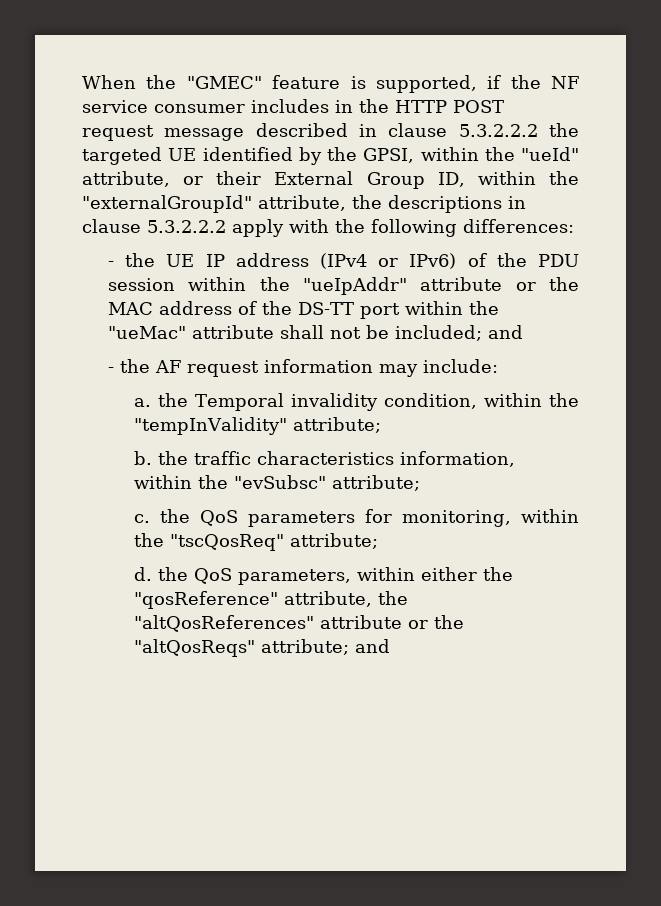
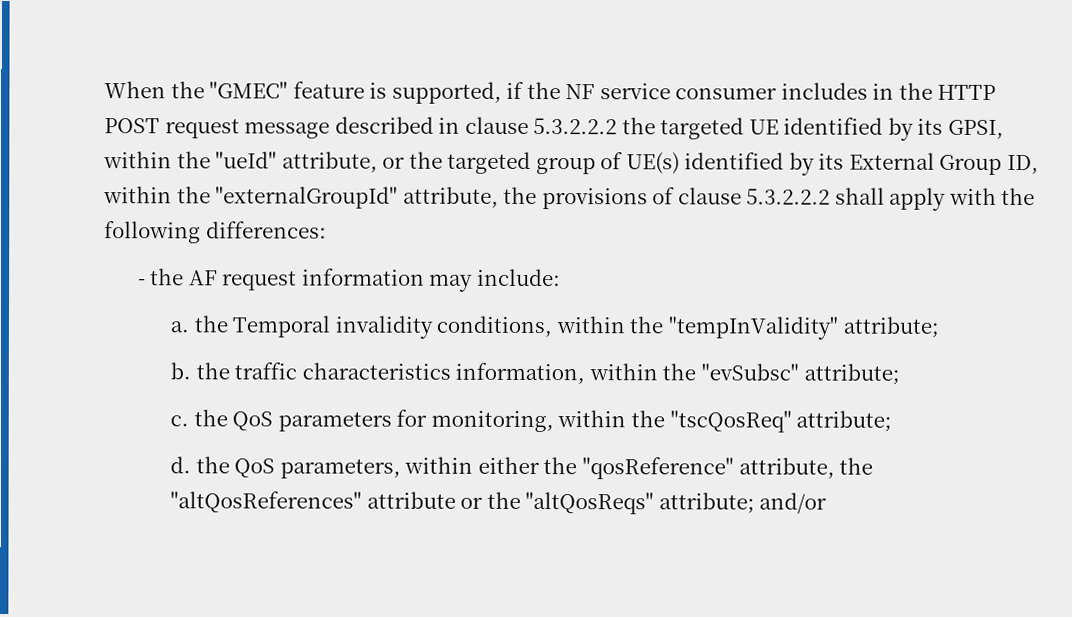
- When the "GMEC" feature is supported, if the NF service consumer includes in the HTTP POST request message described in clause 5.3.2.2.2 the targeted UE identified by the GPSI, within the "ueId" attribute, or their External Group ID, within the "externalGroupId" attribute, the descriptions in clause 5.3.2.2.2 apply with the following differences:
+ When the "GMEC" feature is supported, if the NF service consumer includes in the HTTP POST request message described in clause 5.3.2.2.2 the targeted UE identified by its GPSI, within the "ueId" attribute, or the targeted group of UE(s) identified by its External Group ID, within the "externalGroupId" attribute, the provisions of clause 5.3.2.2.2 shall apply with the following differences:
- - the UE IP address (IPv4 or IPv6) of the PDU session within the "ueIpAddr" attribute or the MAC address of the DS-TT port within the "ueMac" attribute shall not be included; and
- a. the Temporal invalidity condition, within the "tempInValidity" attribute;
+ a. the Temporal invalidity conditions, within the "tempInValidity" attribute;
- d. the QoS parameters, within either the "qosReference" attribute, the "altQosReferences" attribute or the "altQosReqs" attribute; and
+ d. the QoS parameters, within either the "qosReference" attribute, the "altQosReferences" attribute or the "altQosReqs" attribute; and/or

